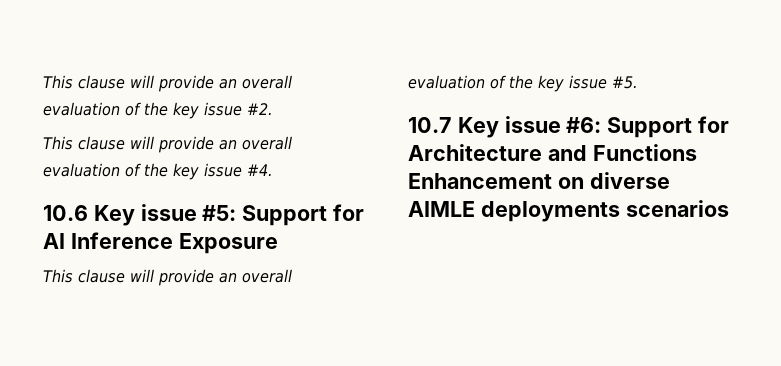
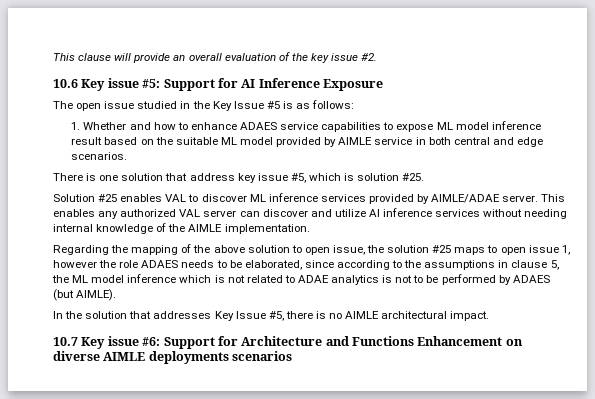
- This clause will provide an overall evaluation of the key issue #4.
- This clause will provide an overall evaluation of the key issue #5.
+ The open issue studied in the Key Issue #5 is as follows:
+ 1. Whether and how to enhance ADAES service capabilities to expose ML model inference result based on the suitable ML model provided by AIMLE service in both central and edge scenarios.
+ There is one solution that address key issue #5, which is solution #25.
+ Solution #25 enables VAL to discover ML inference services provided by AIMLE/ADAE server. This enables any authorized VAL server can discover and utilize AI inference services without needing internal knowledge of the AIMLE implementation.
+ Regarding the mapping of the above solution to open issue, the solution #25 maps to open issue 1, however the role ADAES needs to be elaborated, since according to the assumptions in clause 5, the ML model inference which is not related to ADAE analytics is not to be performed by ADAES (but AIMLE).
+ In the solution that addresses Key Issue #5, there is no AIMLE architectural impact.

